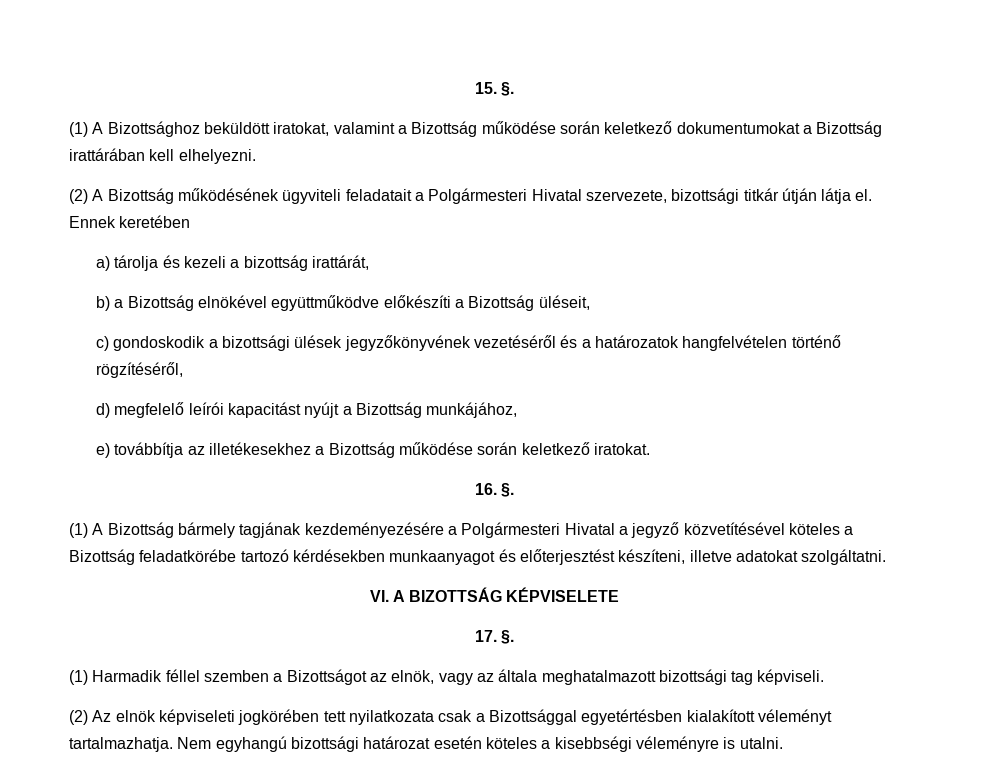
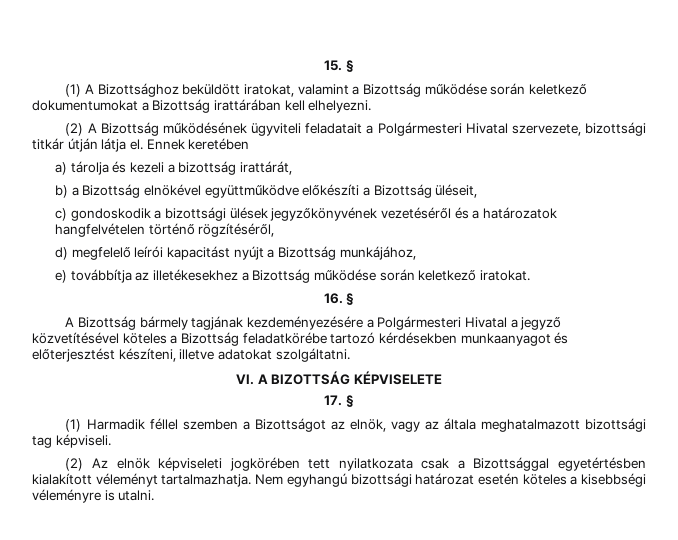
- 15. §.
+ 15. §
- 16. §.
- (1) A Bizottság bármely tagjának kezdeményezésére a Polgármesteri Hivatal a jegyző közvetítésével köteles a Bizottság feladatkörébe tartozó kérdésekben munkaanyagot és előterjesztést készíteni, illetve adatokat szolgáltatni.
+ 16. §
+ A Bizottság bármely tagjának kezdeményezésére a Polgármesteri Hivatal a jegyző közvetítésével köteles a Bizottság feladatkörébe tartozó kérdésekben munkaanyagot és előterjesztést készíteni, illetve adatokat szolgáltatni.
- 17. §.
+ 17. §

